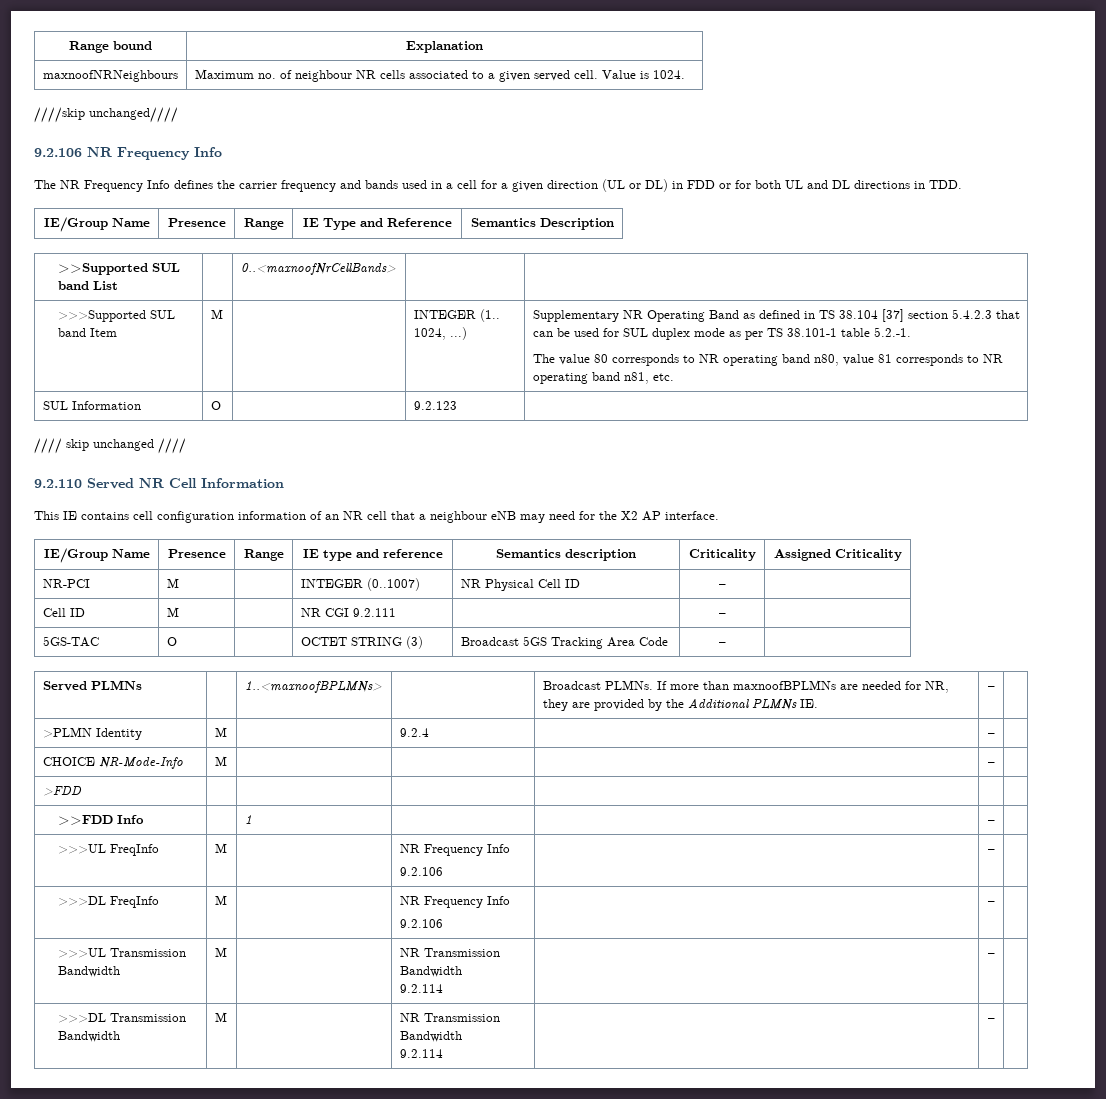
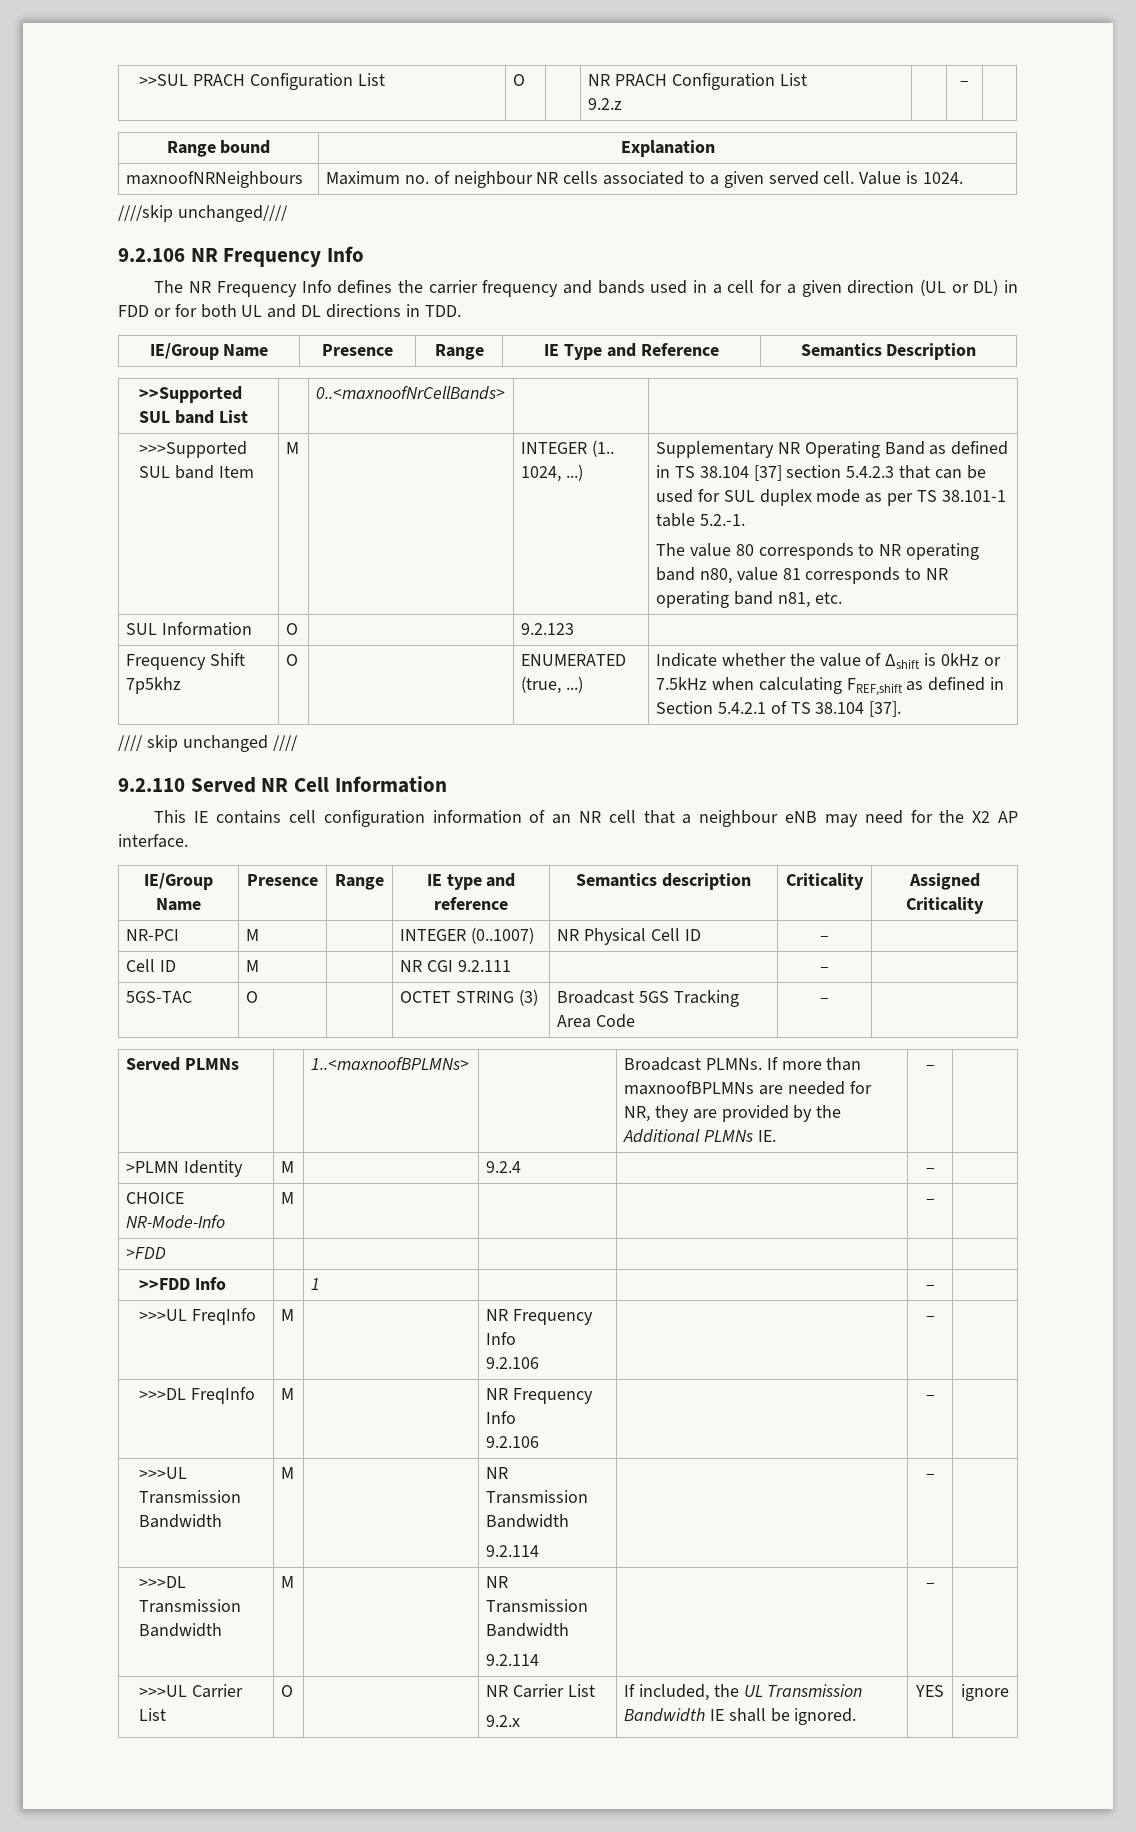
+ >>SUL PRACH Configuration List | O | | NR PRACH Configuration List
+ 9.2.z | | – |
+ Frequency Shift 7p5khz | O | | ENUMERATED (true, ...) | Indicate whether the value of Δshift is 0kHz or 7.5kHz when calculating FREF,shift as defined in Section 5.4.2.1 of TS 38.104 [37].
+ >>>UL Carrier List | O | | NR Carrier List
+ 9.2.x | If included, the UL Transmission Bandwidth IE shall be ignored. | YES | ignore

